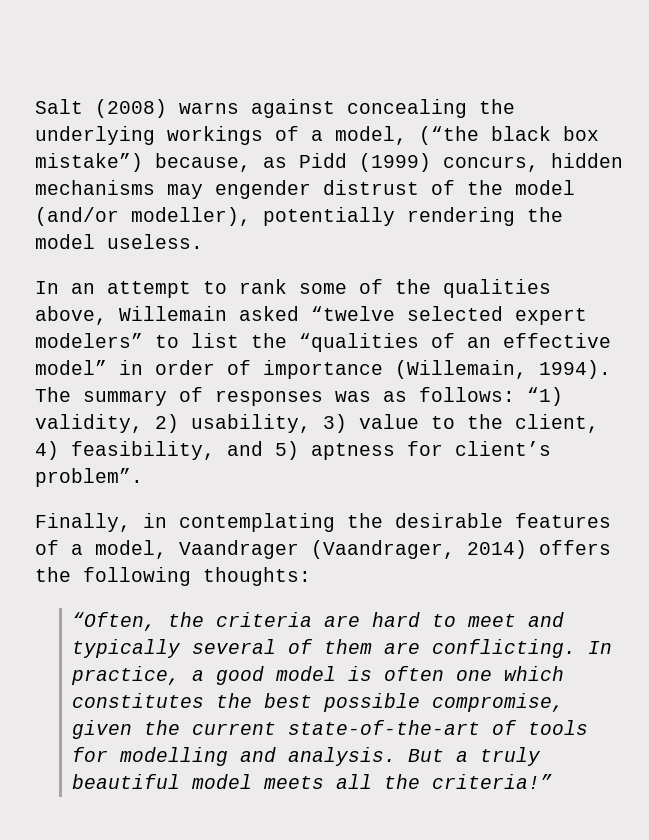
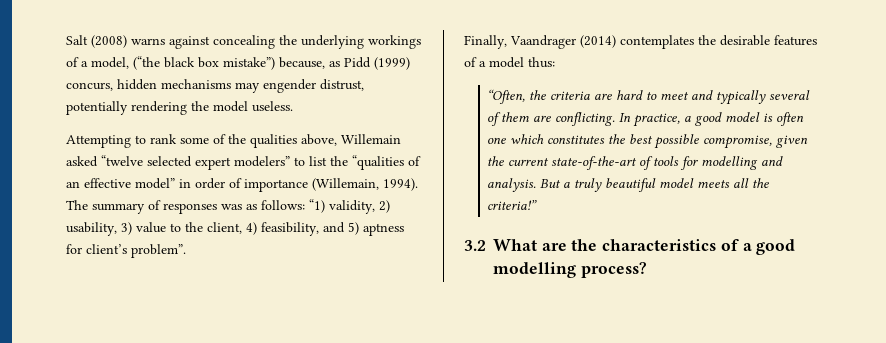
- Salt (2008) warns against concealing the underlying workings of a model, (“the black box mistake”) because, as Pidd (1999) concurs, hidden mechanisms may engender distrust of the model (and/or modeller), potentially rendering the model useless.
+ Salt (2008) warns against concealing the underlying workings of a model, (“the black box mistake”) because, as Pidd (1999) concurs, hidden mechanisms may engender distrust, potentially rendering the model useless.
- In an attempt to rank some of the qualities above, Willemain asked “twelve selected expert modelers” to list the “qualities of an effective model” in order of importance (Willemain, 1994).
+ Attempting to rank some of the qualities above, Willemain asked “twelve selected expert modelers” to list the “qualities of an effective model” in order of importance (Willemain, 1994).
- Finally, in contemplating the desirable features of a model, Vaandrager (Vaandrager, 2014) offers the following thoughts:
+ Finally, Vaandrager (2014) contemplates the desirable features of a model thus:
+ 3.2 What are the characteristics of a good modelling process?

